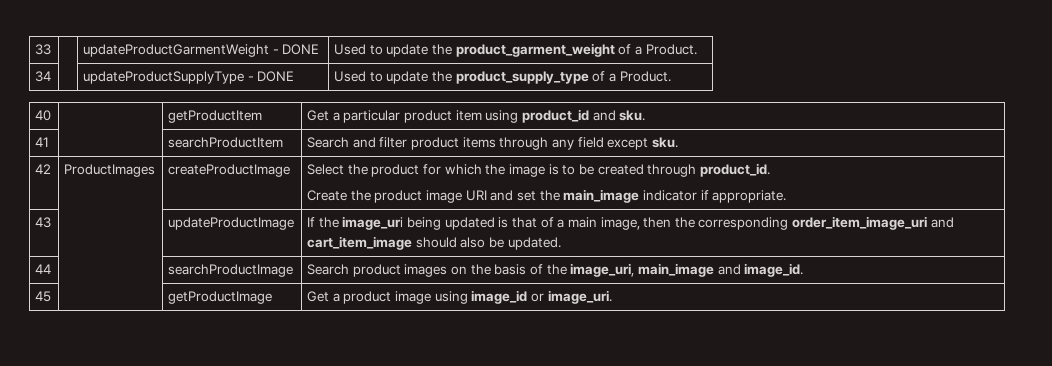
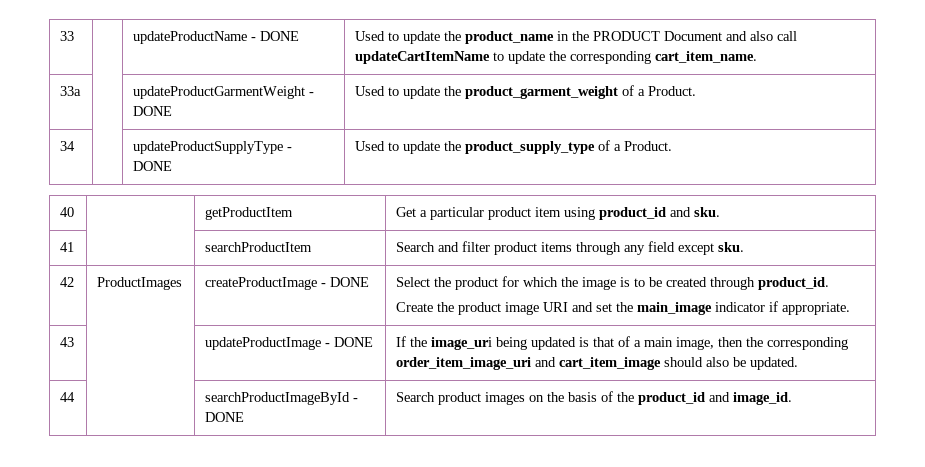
- 33 | | updateProductGarmentWeight - DONE | Used to update the product_garment_weight of a Product.
+ 33 | | updateProductName - DONE | Used to update the product_name in the PRODUCT Document and also call updateCartItemName to update the corresponding cart_item_name.
+ 33a | | updateProductGarmentWeight - DONE | Used to update the product_garment_weight of a Product.
- 42 | ProductImages | createProductImage | Select the product for which the image is to be created through product_id.
+ 42 | ProductImages | createProductImage - DONE | Select the product for which the image is to be created through product_id.
- 43 | | updateProductImage | If the image_uri being updated is that of a main image, then the corresponding order_item_image_uri and cart_item_image should also be updated.
+ 43 | | updateProductImage - DONE | If the image_uri being updated is that of a main image, then the corresponding order_item_image_uri and cart_item_image should also be updated.
- 44 | | searchProductImage | Search product images on the basis of the image_uri, main_image and image_id.
+ 44 | | searchProductImageById - DONE | Search product images on the basis of the product_id and image_id.
- 45 | | getProductImage | Get a product image using image_id or image_uri.

